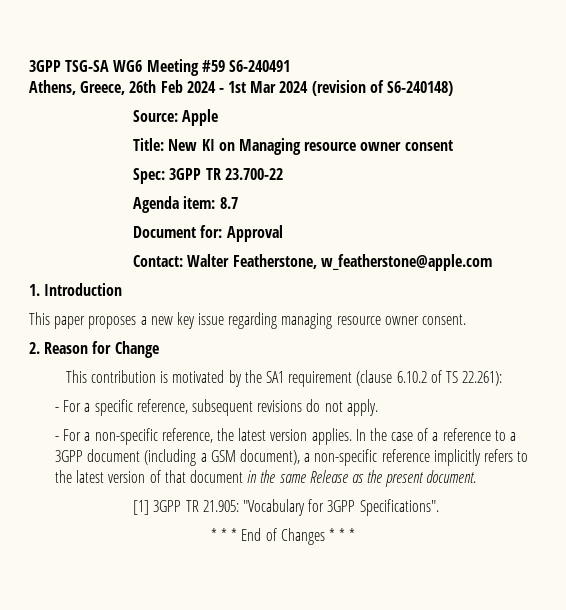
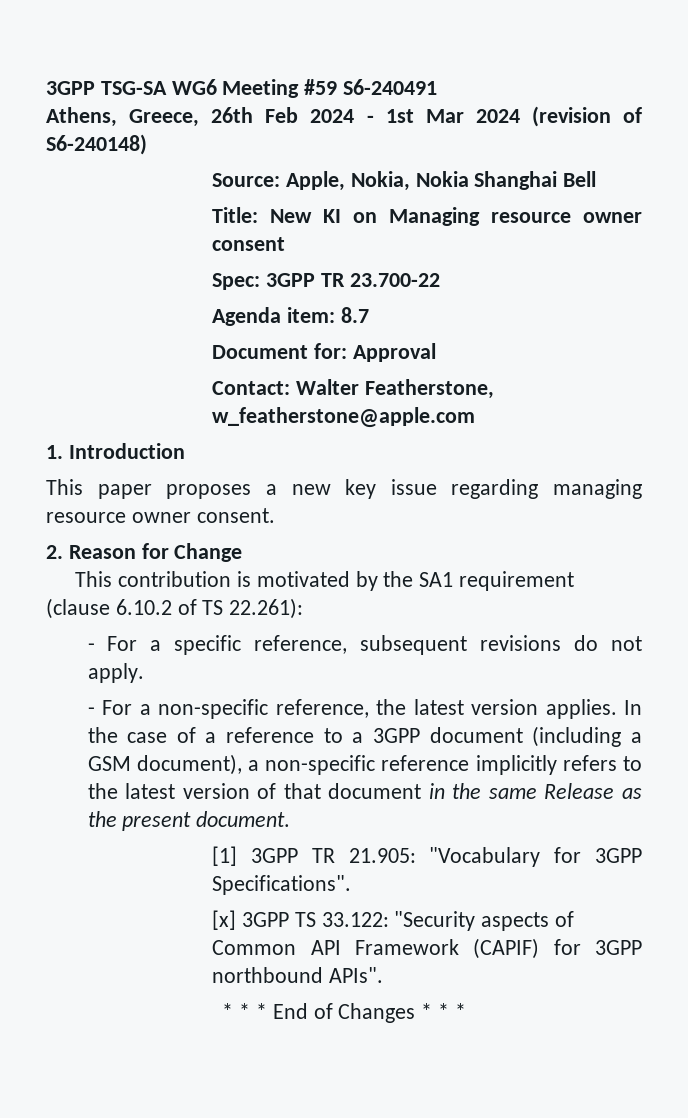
- Source: Apple
+ Source: Apple, Nokia, Nokia Shanghai Bell
+ [x] 3GPP TS 33.122: "Security aspects of Common API Framework (CAPIF) for 3GPP northbound APIs".

